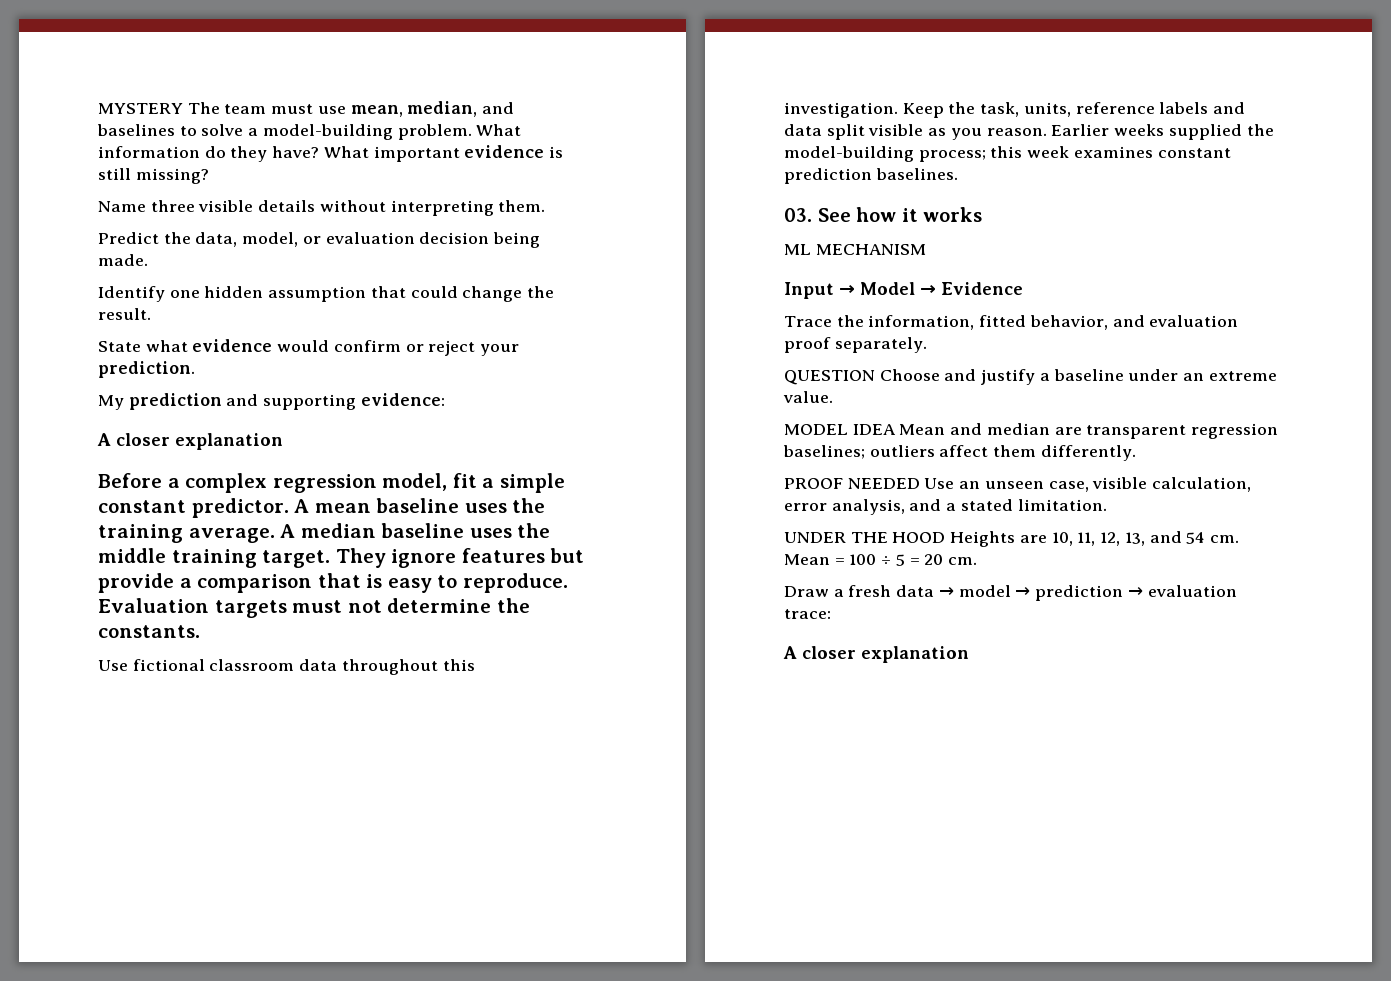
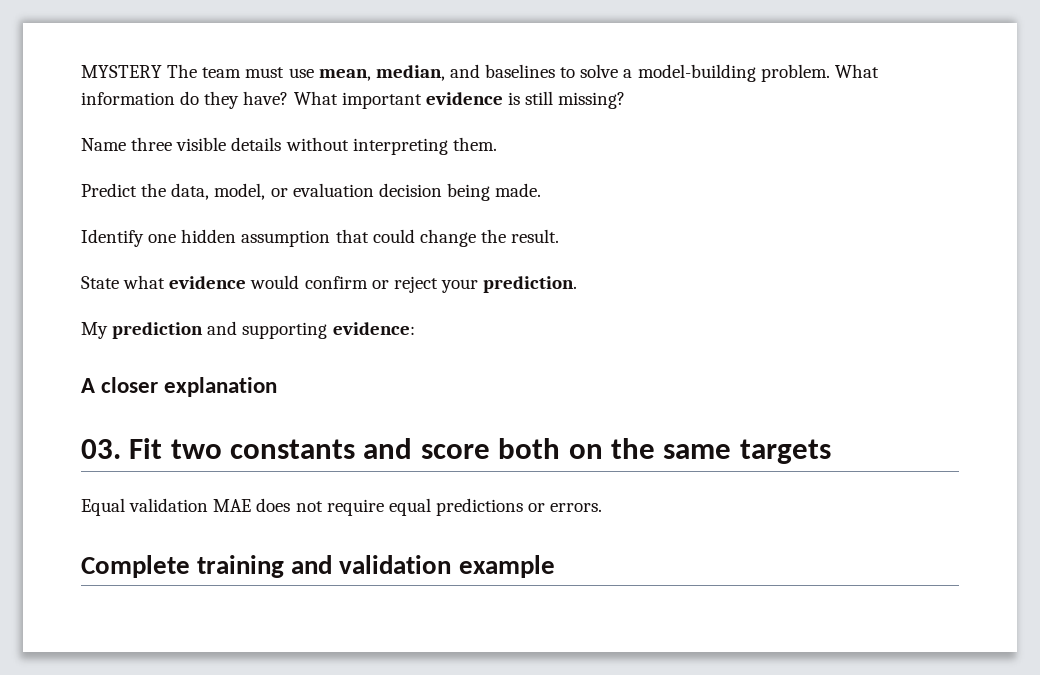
- Before a complex regression model, fit a simple constant predictor. A mean baseline uses the training average. A median baseline uses the middle training target. They ignore features but provide a comparison that is easy to reproduce. Evaluation targets must not determine the constants.
- Use fictional classroom data throughout this investigation. Keep the task, units, reference labels and data split visible as you reason. Earlier weeks supplied the model-building process; this week examines constant prediction baselines.
- 03. See how it works
- ML MECHANISM
- Input → Model → Evidence
- Trace the information, fitted behavior, and evaluation proof separately.
- QUESTION Choose and justify a baseline under an extreme value.
- MODEL IDEA Mean and median are transparent regression baselines; outliers affect them differently.
- PROOF NEEDED Use an unseen case, visible calculation, error analysis, and a stated limitation.
- UNDER THE HOOD Heights are 10, 11, 12, 13, and 54 cm. Mean = 100 ÷ 5 = 20 cm.
- Draw a fresh data → model → prediction → evaluation trace:
- A closer explanation
+ 03. Fit two constants and score both on the same targets
+ Equal validation MAE does not require equal predictions or errors.
+ Complete training and validation example

